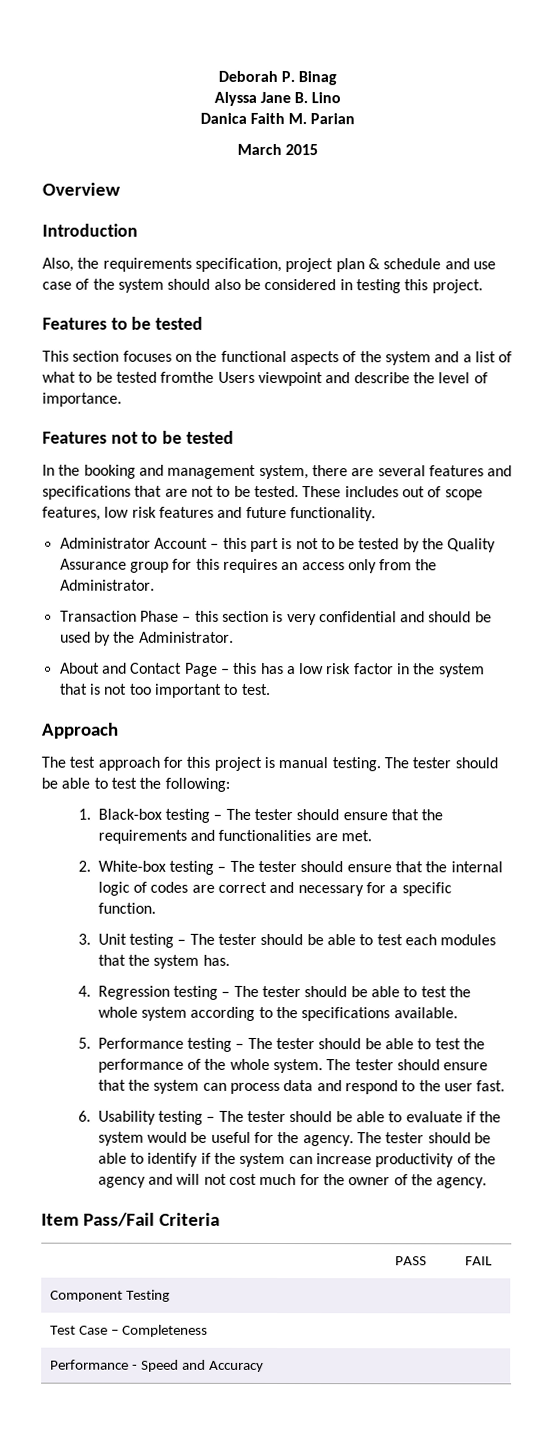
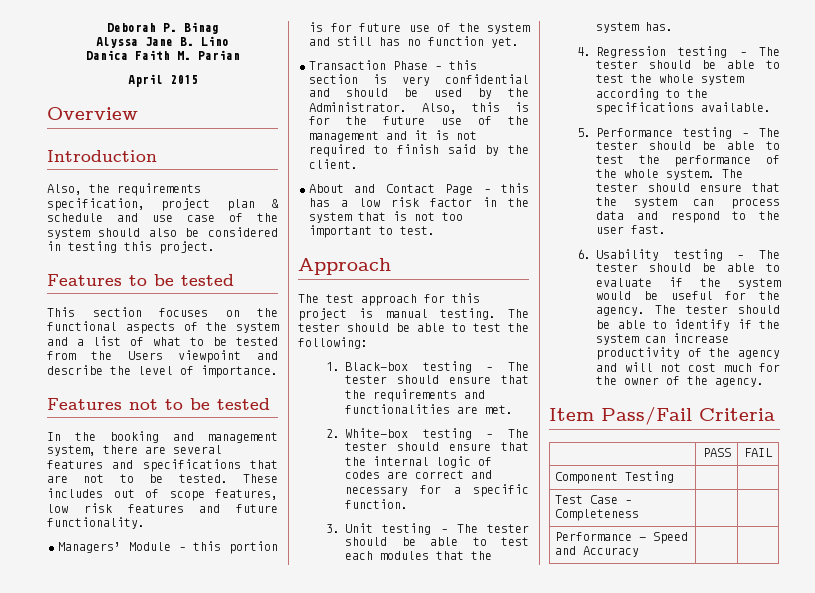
- March 2015
+ April 2015
- This section focuses on the functional aspects of the system and a list of what to be tested fromthe Users viewpoint and describe the level of importance.
+ This section focuses on the functional aspects of the system and a list of what to be tested from the Users viewpoint and describe the level of importance.
- Administrator Account – this part is not to be tested by the Quality Assurance group for this requires an access only from the Administrator.
+ Managers’ Module – this portion is for future use of the system and still has no function yet.
+ Also, this is for the future use of the management and it is not required to finish said by the client.

